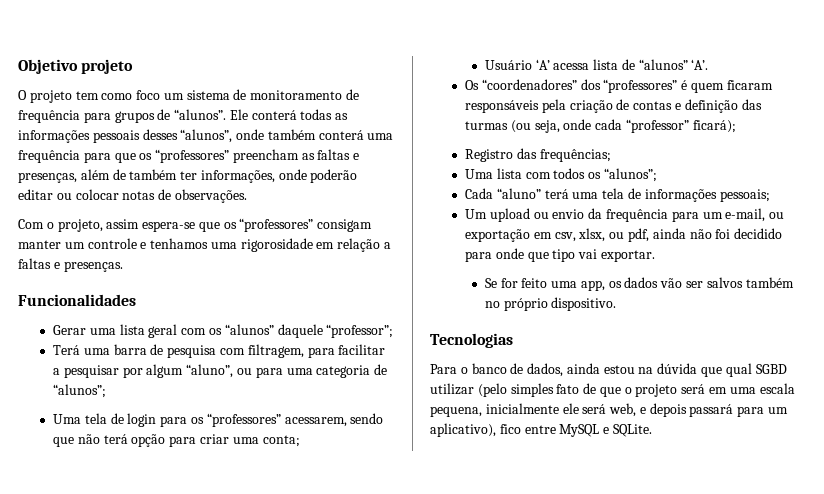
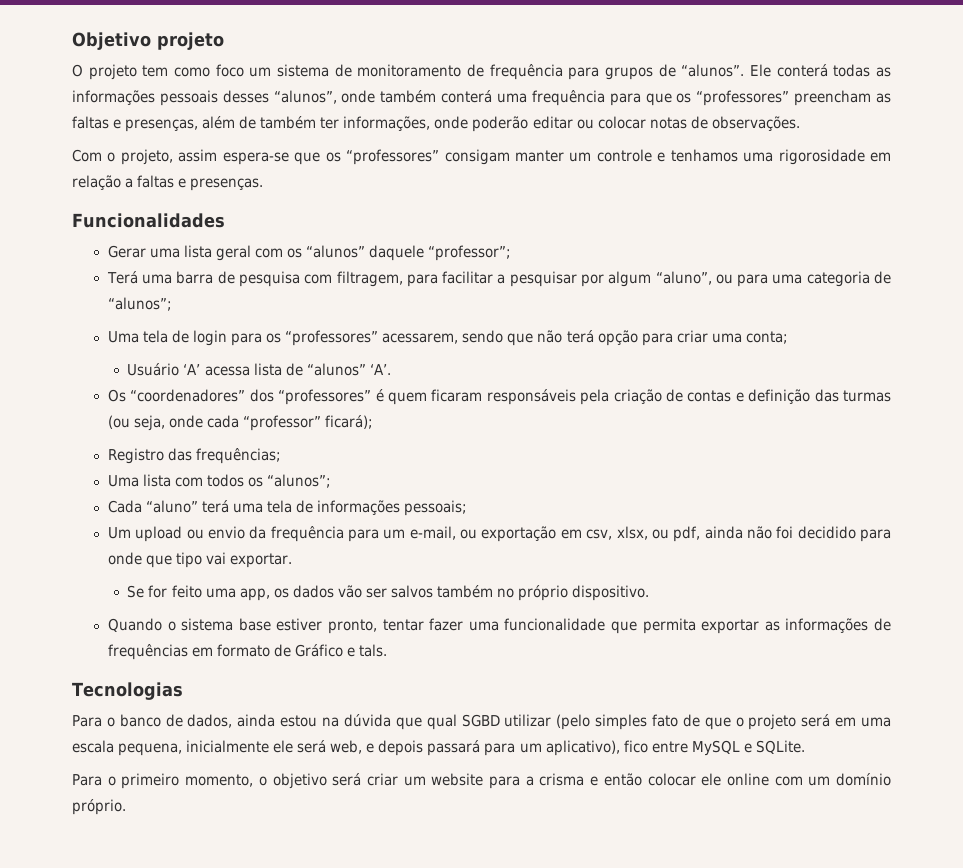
+ Quando o sistema base estiver pronto, tentar fazer uma funcionalidade que permita exportar as informações de frequências em formato de Gráfico e tals.
+ Para o primeiro momento, o objetivo será criar um website para a crisma e então colocar ele online com um domínio próprio.

